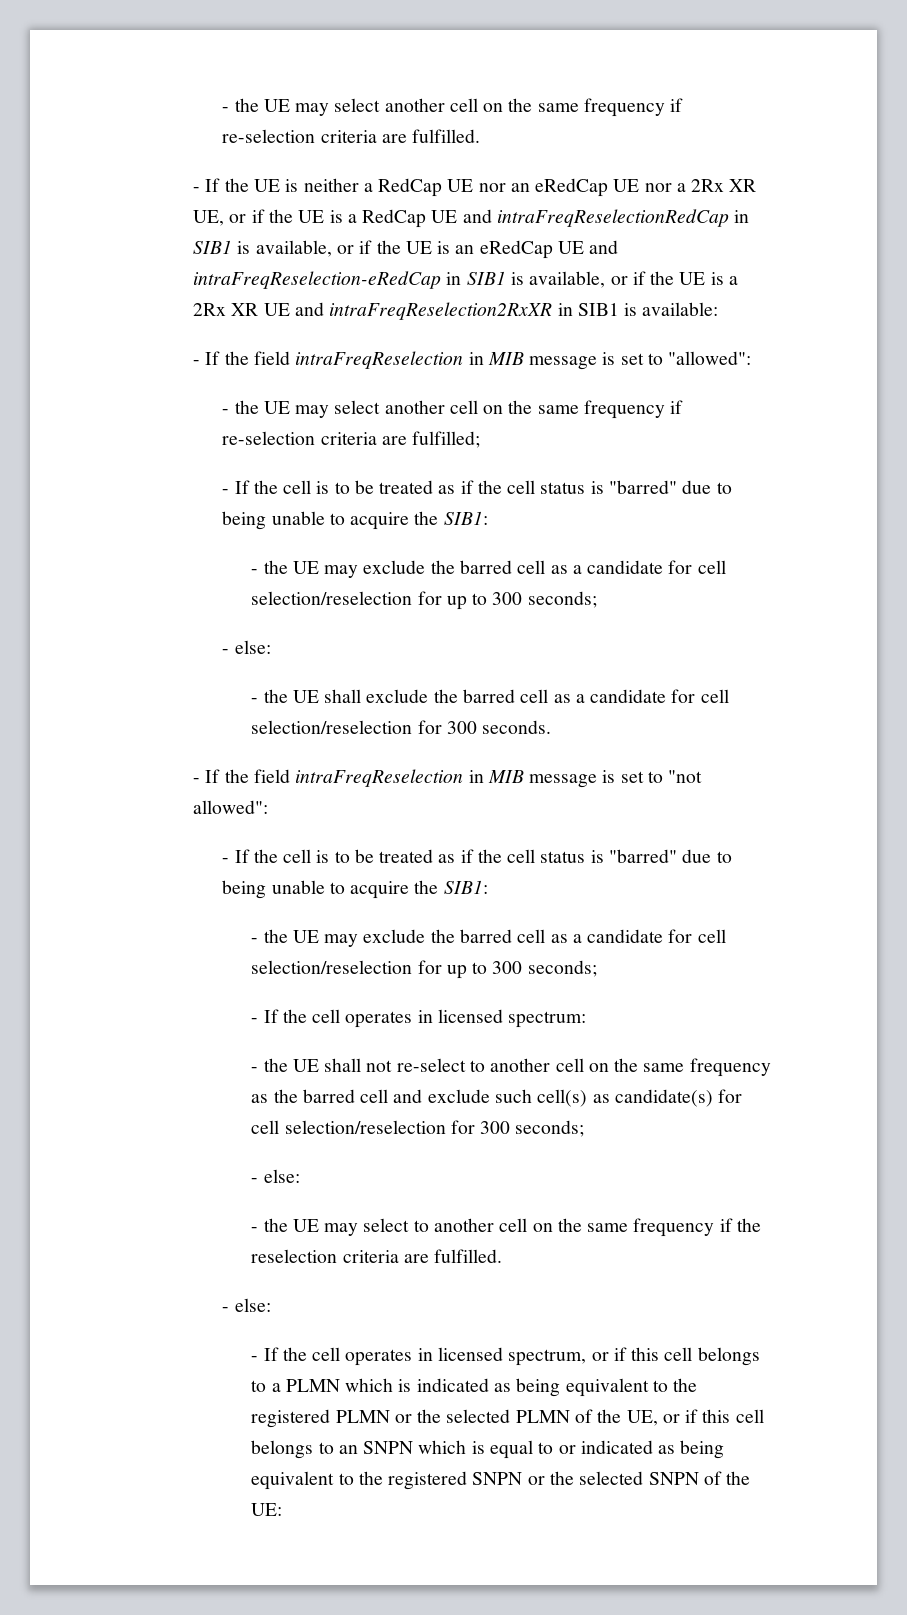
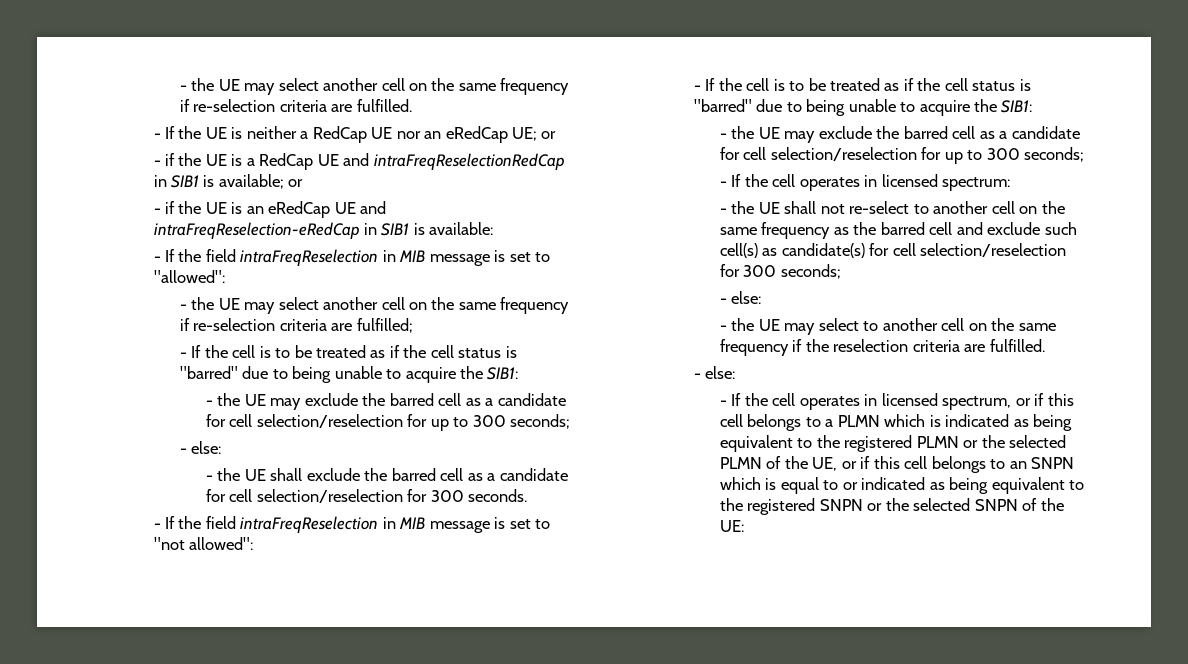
- - If the UE is neither a RedCap UE nor an eRedCap UE nor a 2Rx XR UE, or if the UE is a RedCap UE and intraFreqReselectionRedCap in SIB1 is available, or if the UE is an eRedCap UE and intraFreqReselection-eRedCap in SIB1 is available, or if the UE is a 2Rx XR UE and intraFreqReselection2RxXR in SIB1 is available:
+ - If the UE is neither a RedCap UE nor an eRedCap UE; or
+ - if the UE is a RedCap UE and intraFreqReselectionRedCap in SIB1 is available; or
+ - if the UE is an eRedCap UE and intraFreqReselection-eRedCap in SIB1 is available:

